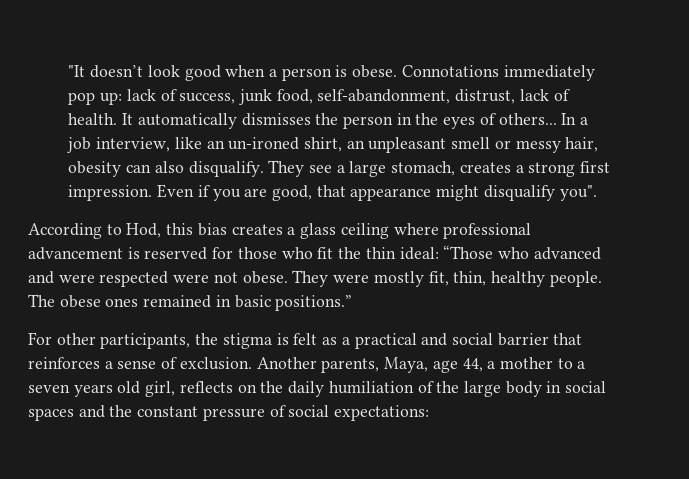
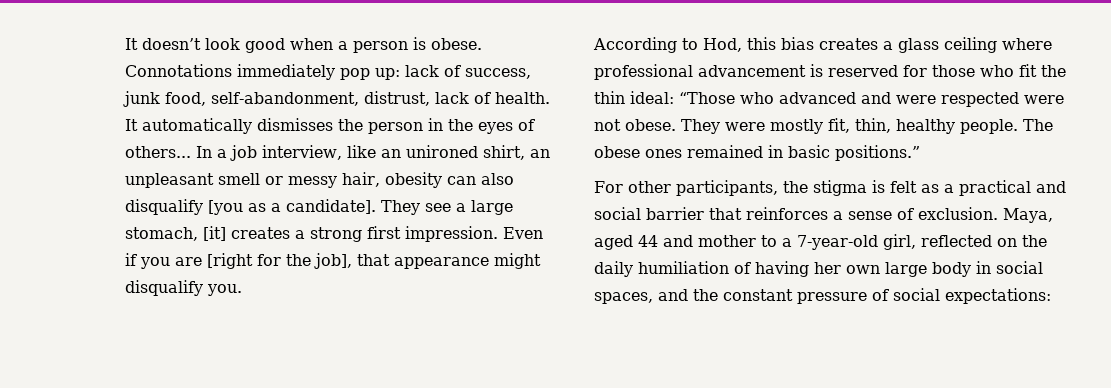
- "It doesn’t look good when a person is obese.
+ It doesn’t look good when a person is obese.
- In a job interview, like an un-ironed shirt, an unpleasant smell or messy hair, obesity can also disqualify.
+ In a job interview, like an unironed shirt, an unpleasant smell or messy hair, obesity can also disqualify [you as a candidate].
- They see a large stomach, creates a strong first impression.
+ They see a large stomach, [it] creates a strong first impression.
- Even if you are good, that appearance might disqualify you".
+ Even if you are [right for the job], that appearance might disqualify you.
- Another parents, Maya, age 44, a mother to a seven years old girl, reflects on the daily humiliation of the large body in social spaces and the constant pressure of social expectations:
+ Maya, aged 44 and mother to a 7-year-old girl, reflected on the daily humiliation of having her own large body in social spaces, and the constant pressure of social expectations:

